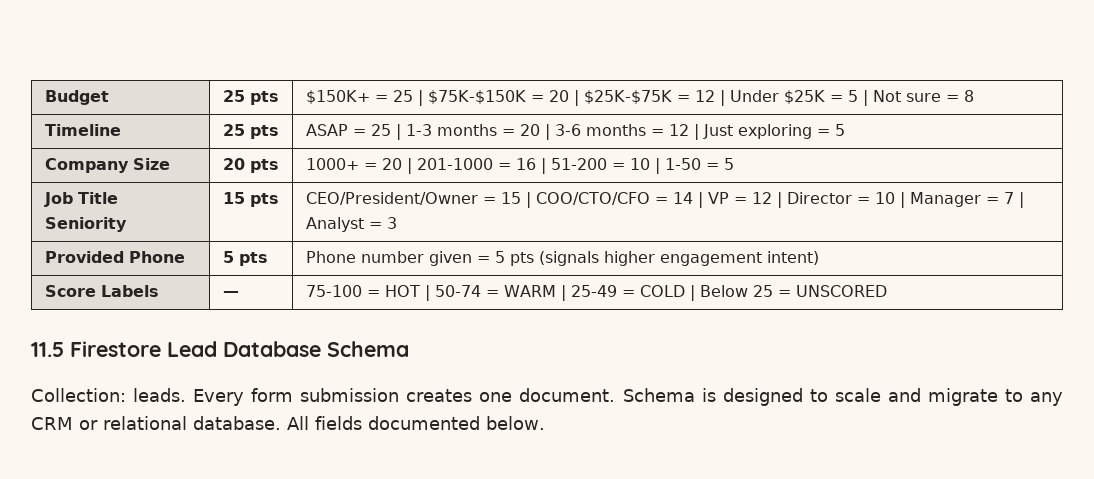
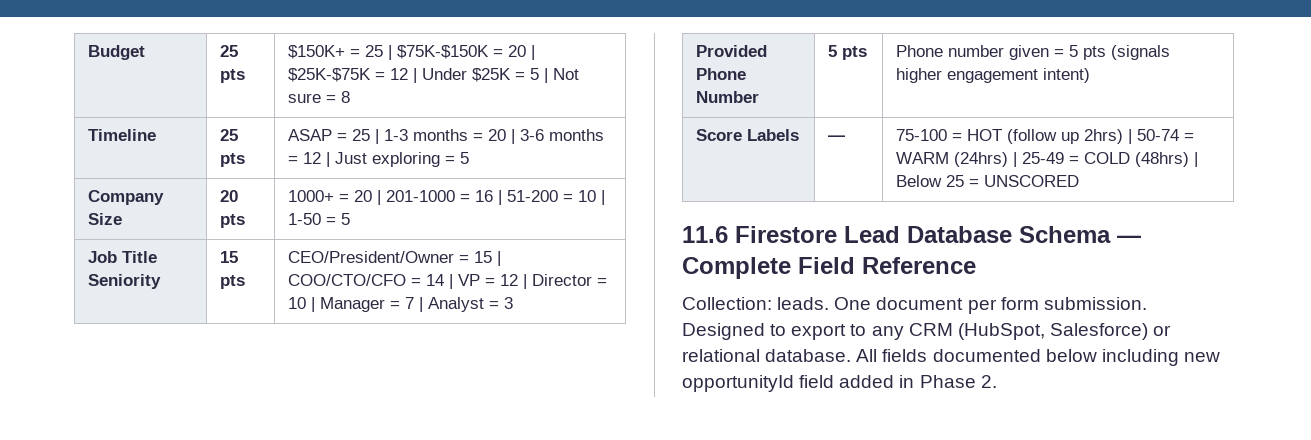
- Provided Phone | 5 pts | Phone number given = 5 pts (signals higher engagement intent)
+ Provided Phone Number | 5 pts | Phone number given = 5 pts (signals higher engagement intent)
- Score Labels | — | 75-100 = HOT | 50-74 = WARM | 25-49 = COLD | Below 25 = UNSCORED
+ Score Labels | — | 75-100 = HOT (follow up 2hrs) | 50-74 = WARM (24hrs) | 25-49 = COLD (48hrs) | Below 25 = UNSCORED
- 11.5 Firestore Lead Database Schema
- Collection: leads. Every form submission creates one document. Schema is designed to scale and migrate to any CRM or relational database.
+ 11.6 Firestore Lead Database Schema — Complete Field Reference
+ Collection: leads. One document per form submission. Designed to export to any CRM (HubSpot, Salesforce) or relational database.
- All fields documented below.
+ All fields documented below including new opportunityId field added in Phase 2.

